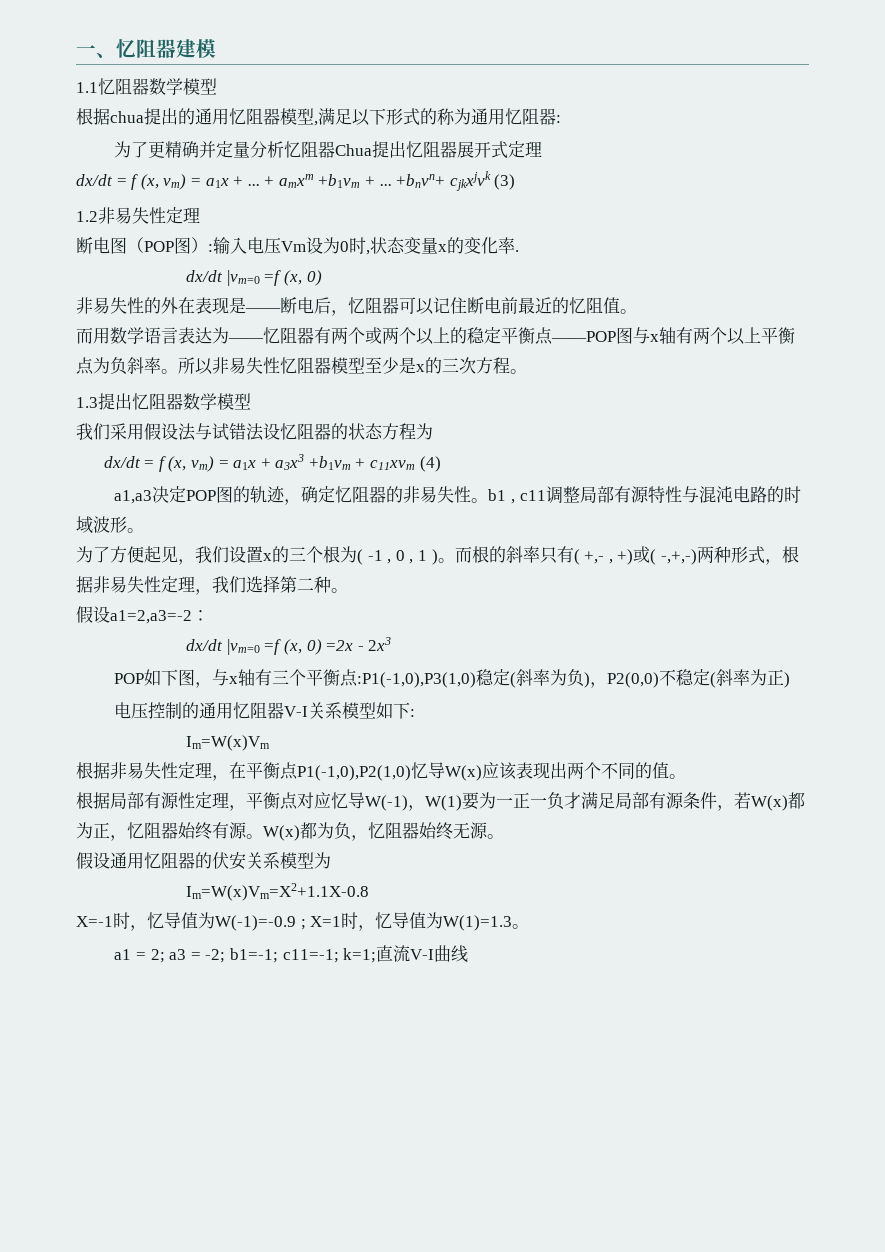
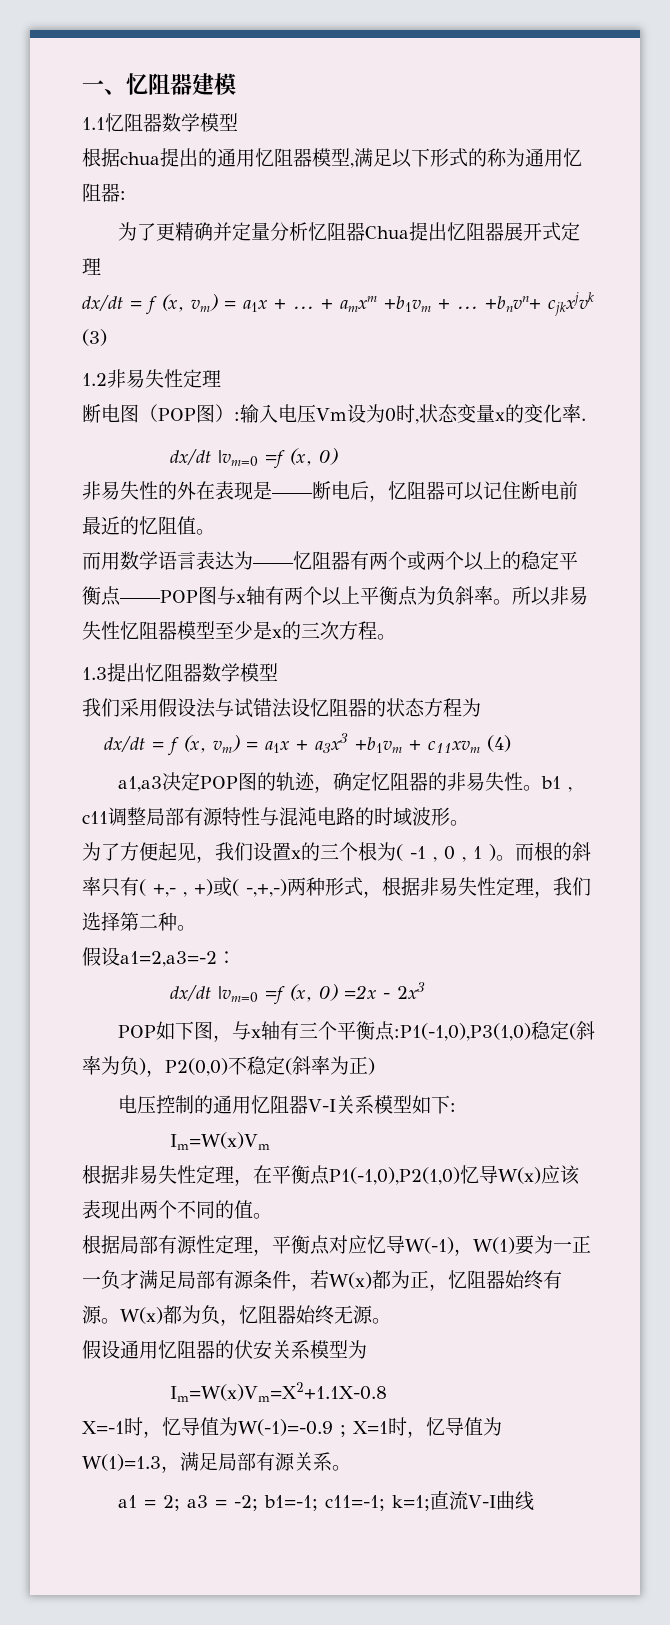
- X=-1时，忆导值为W(-1)=-0.9 ; X=1时，忆导值为W(1)=1.3。
+ X=-1时，忆导值为W(-1)=-0.9 ; X=1时，忆导值为W(1)=1.3，满足局部有源关系。

